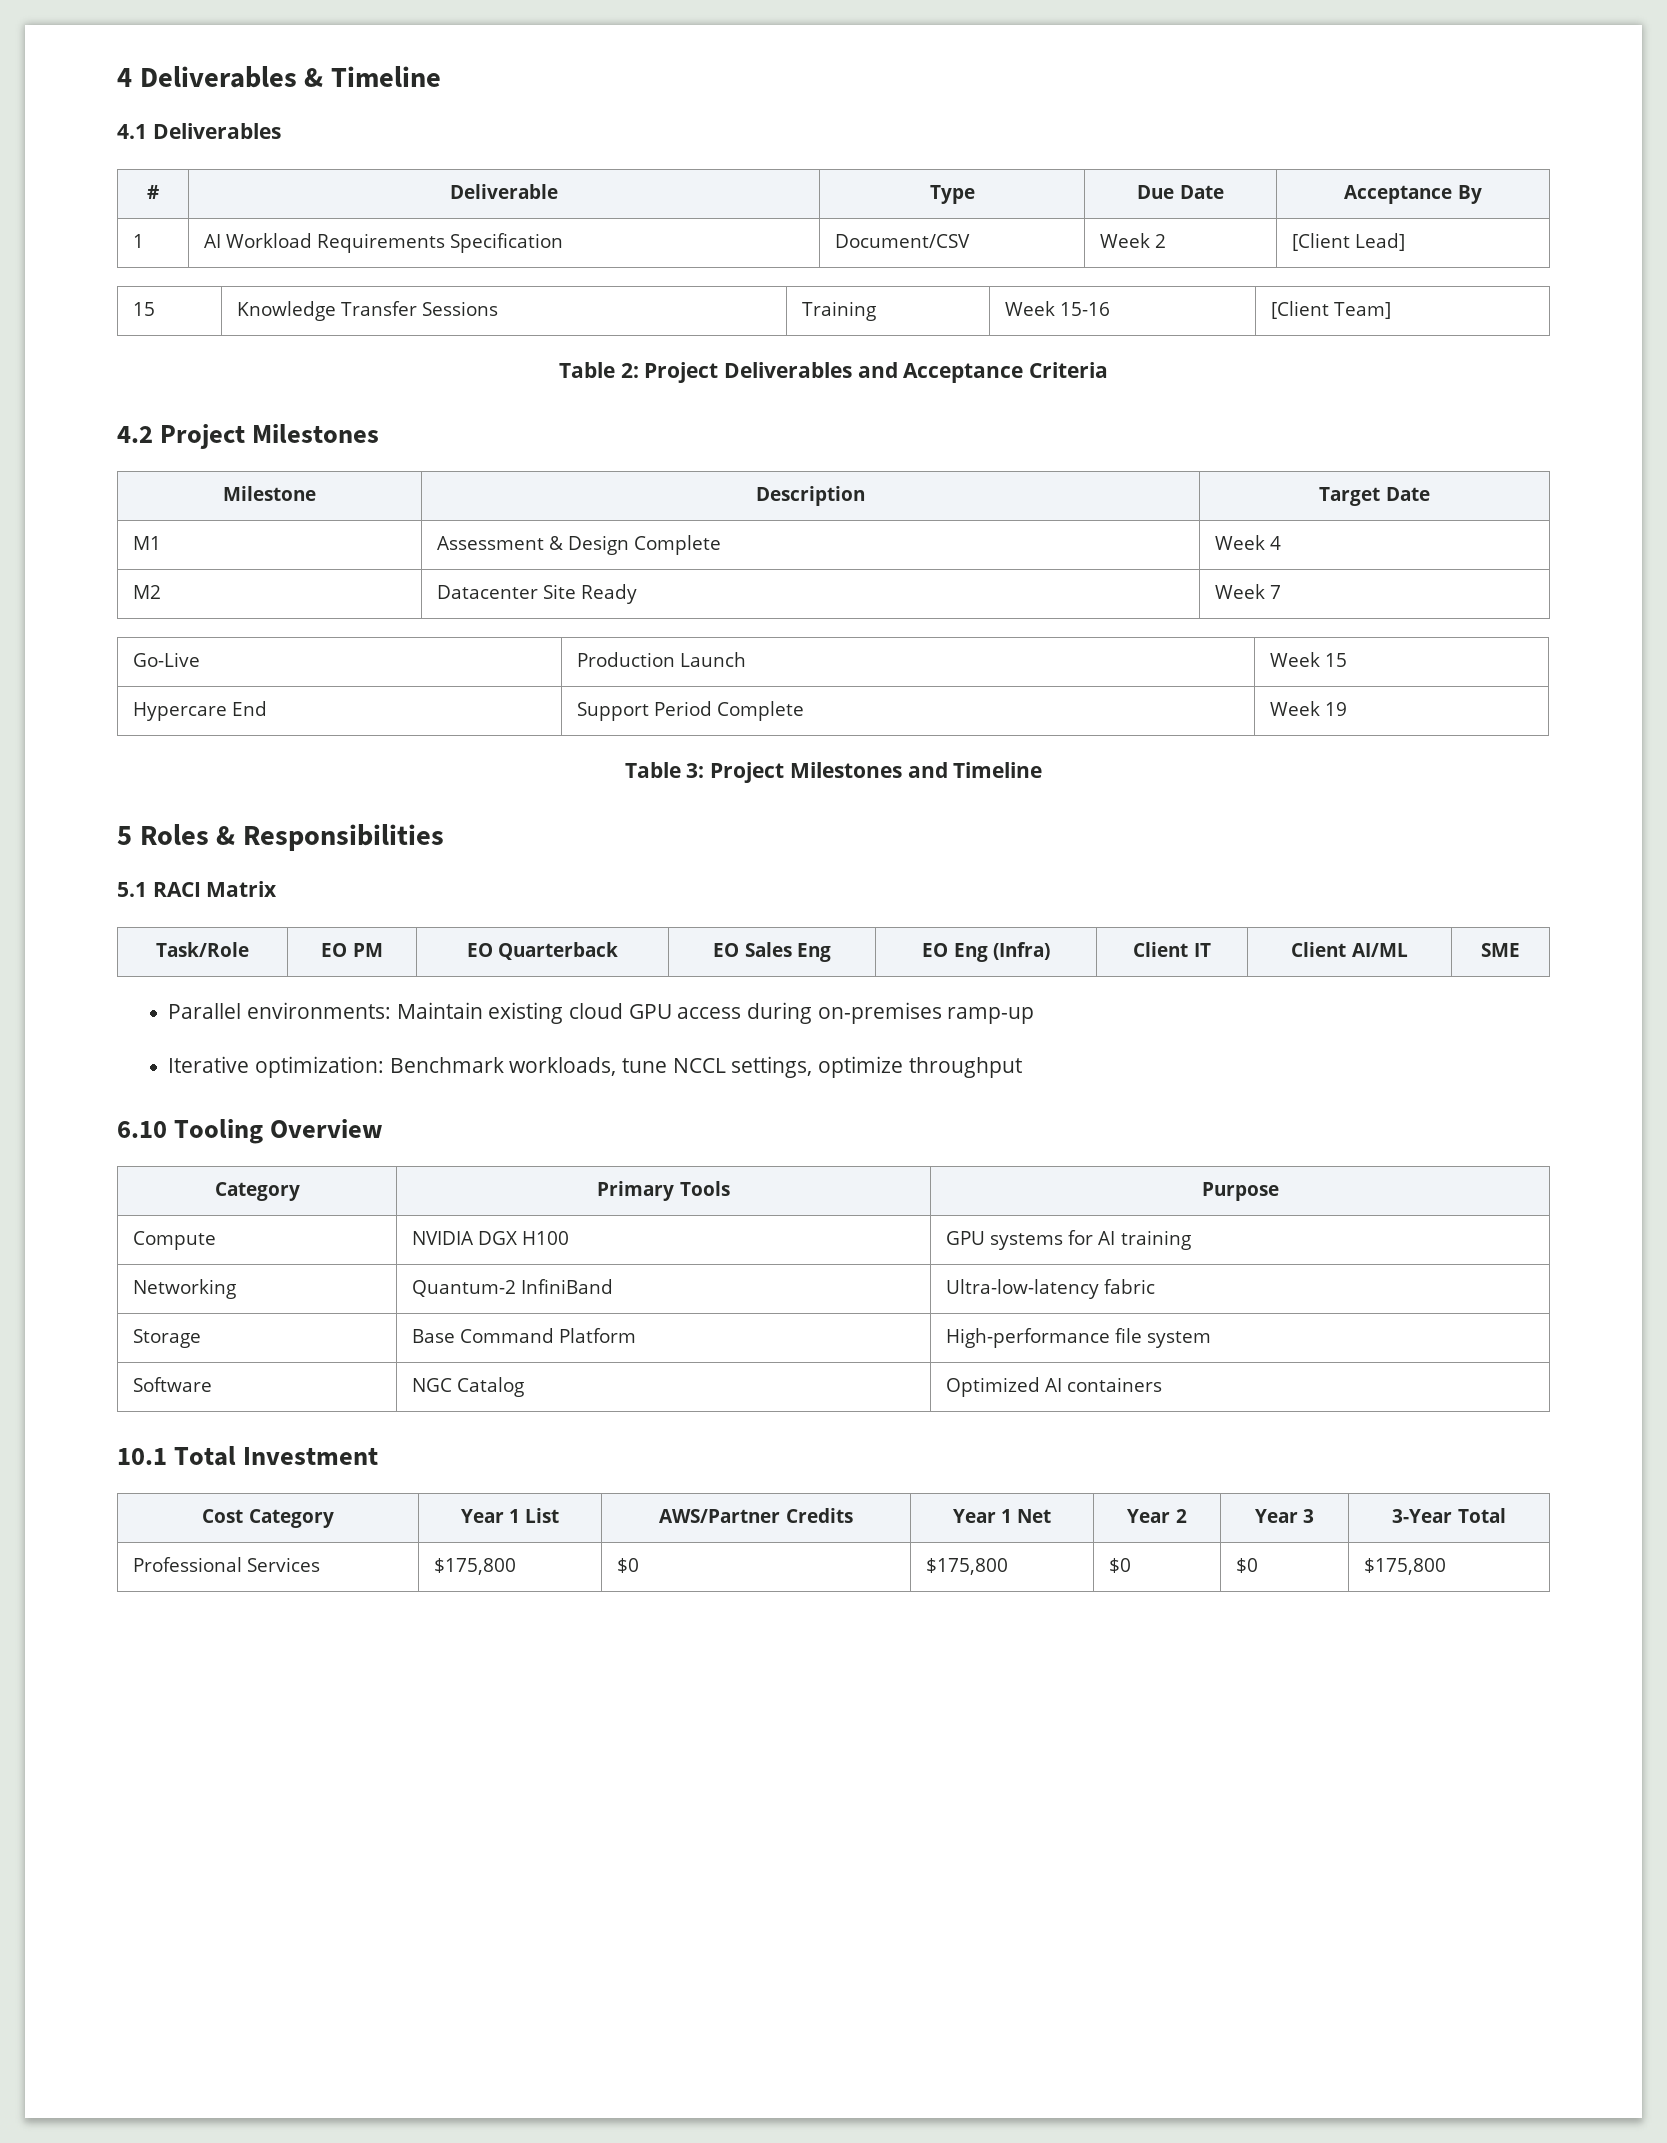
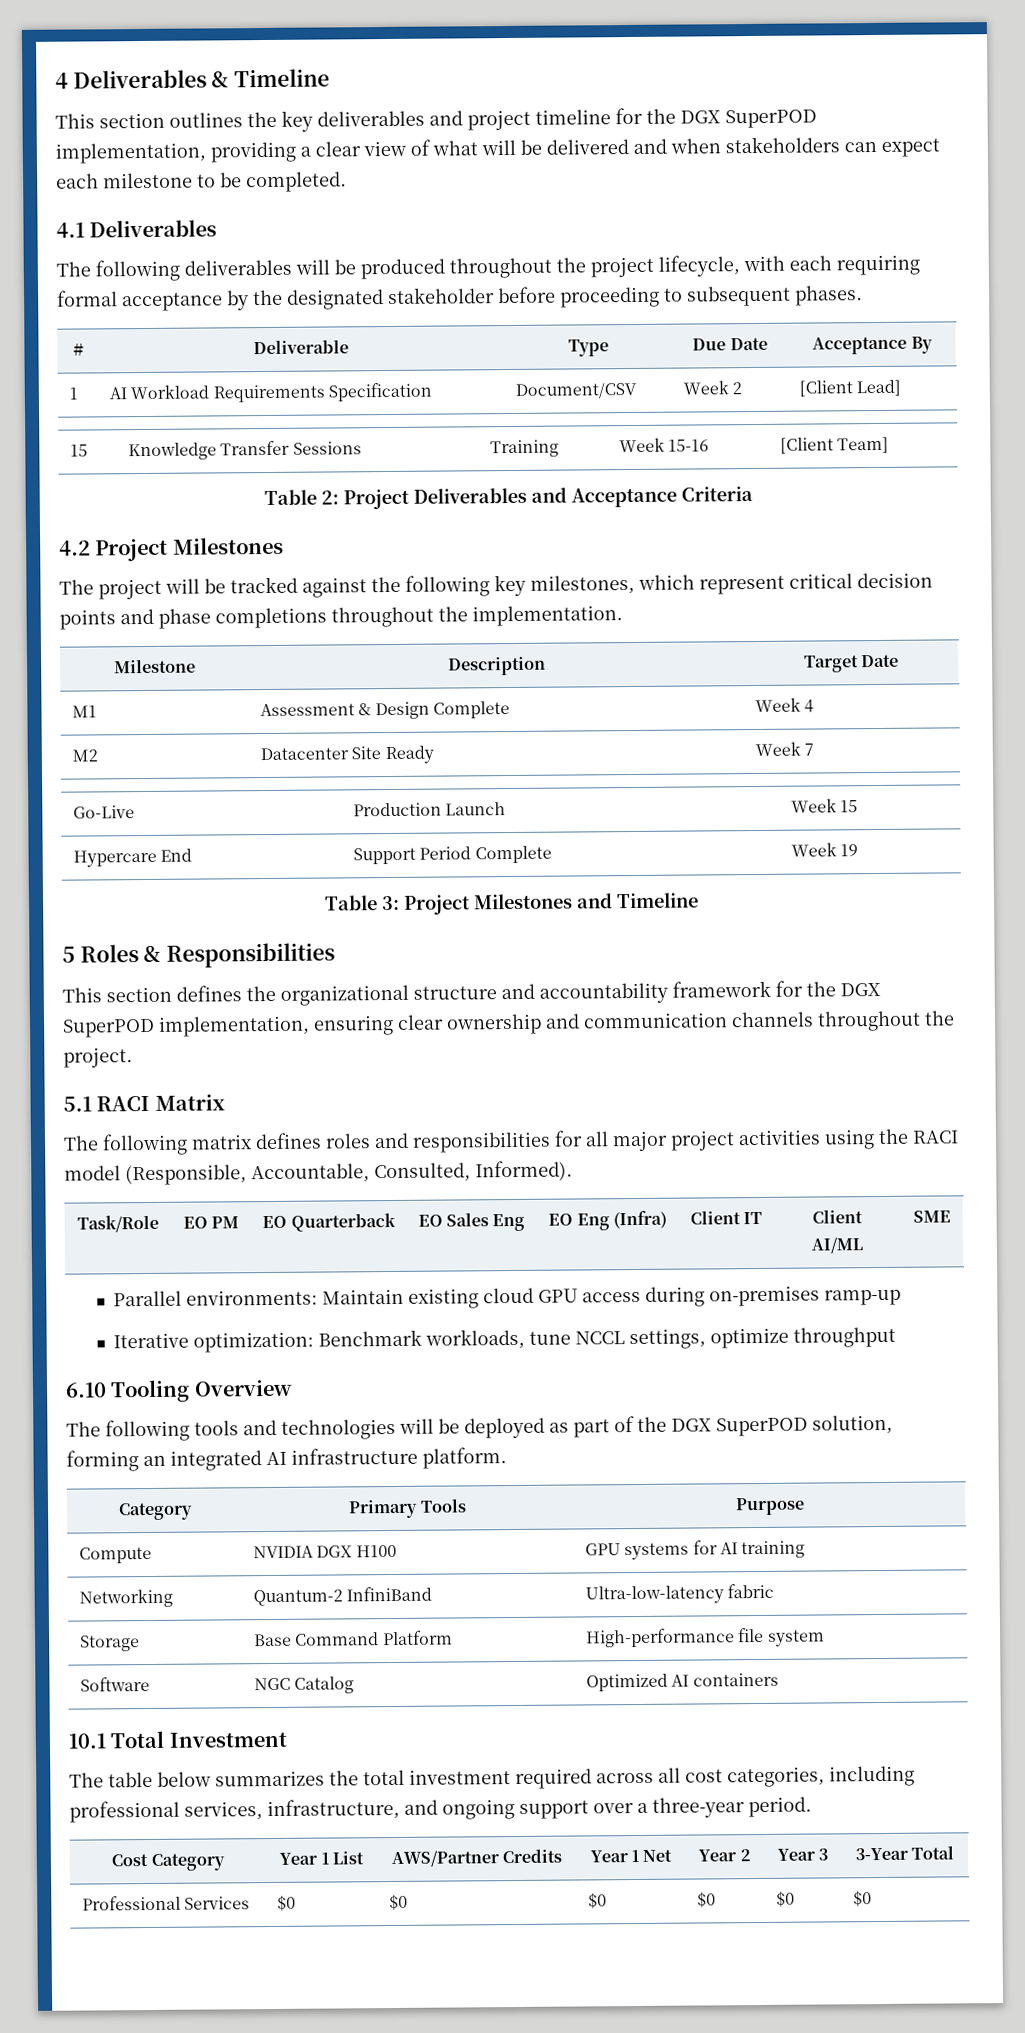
+ This section outlines the key deliverables and project timeline for the DGX SuperPOD implementation, providing a clear view of what will be delivered and when stakeholders can expect each milestone to be completed.
  4.1 Deliverables
+ The following deliverables will be produced throughout the project lifecycle, with each requiring formal acceptance by the designated stakeholder before proceeding to subsequent phases.
+ The project will be tracked against the following key milestones, which represent critical decision points and phase completions throughout the implementation.
+ This section defines the organizational structure and accountability framework for the DGX SuperPOD implementation, ensuring clear ownership and communication channels throughout the project.
  5.1 RACI Matrix
+ The following matrix defines roles and responsibilities for all major project activities using the RACI model (Responsible, Accountable, Consulted, Informed).
+ The following tools and technologies will be deployed as part of the DGX SuperPOD solution, forming an integrated AI infrastructure platform.
+ The table below summarizes the total investment required across all cost categories, including professional services, infrastructure, and ongoing support over a three-year period.
- Professional Services | $175,800 | $0 | $175,800 | $0 | $0 | $175,800
+ Professional Services | $0 | $0 | $0 | $0 | $0 | $0

